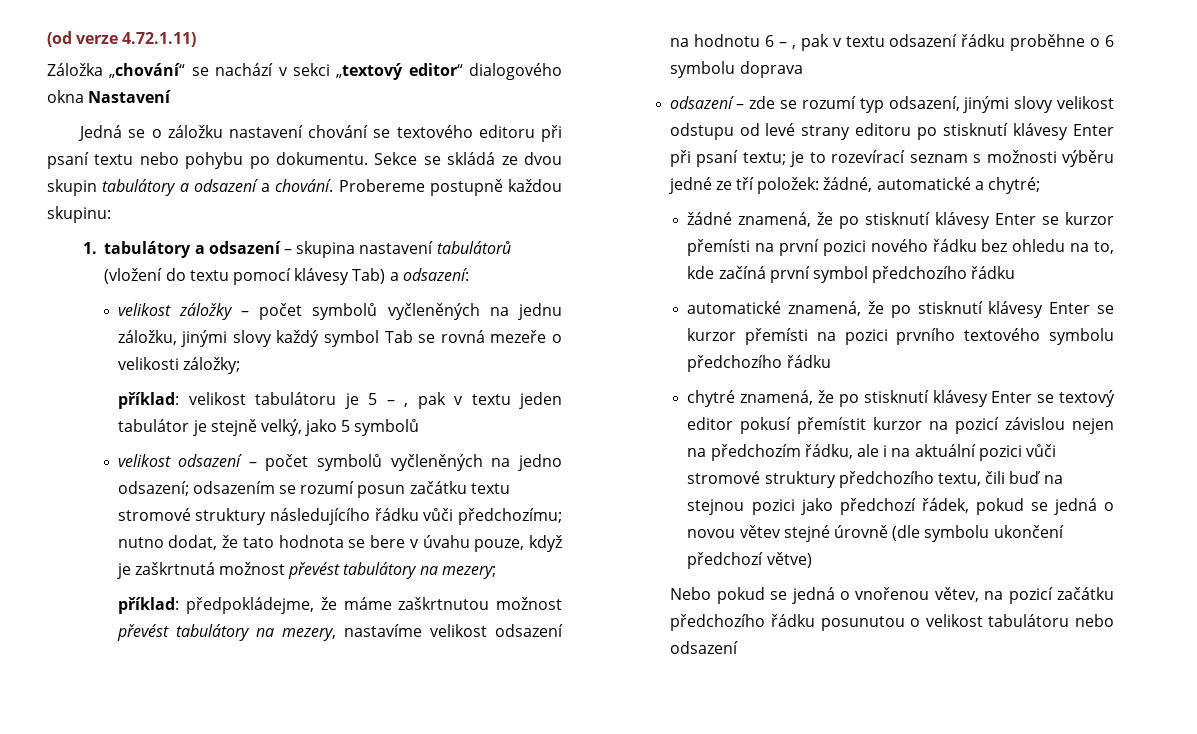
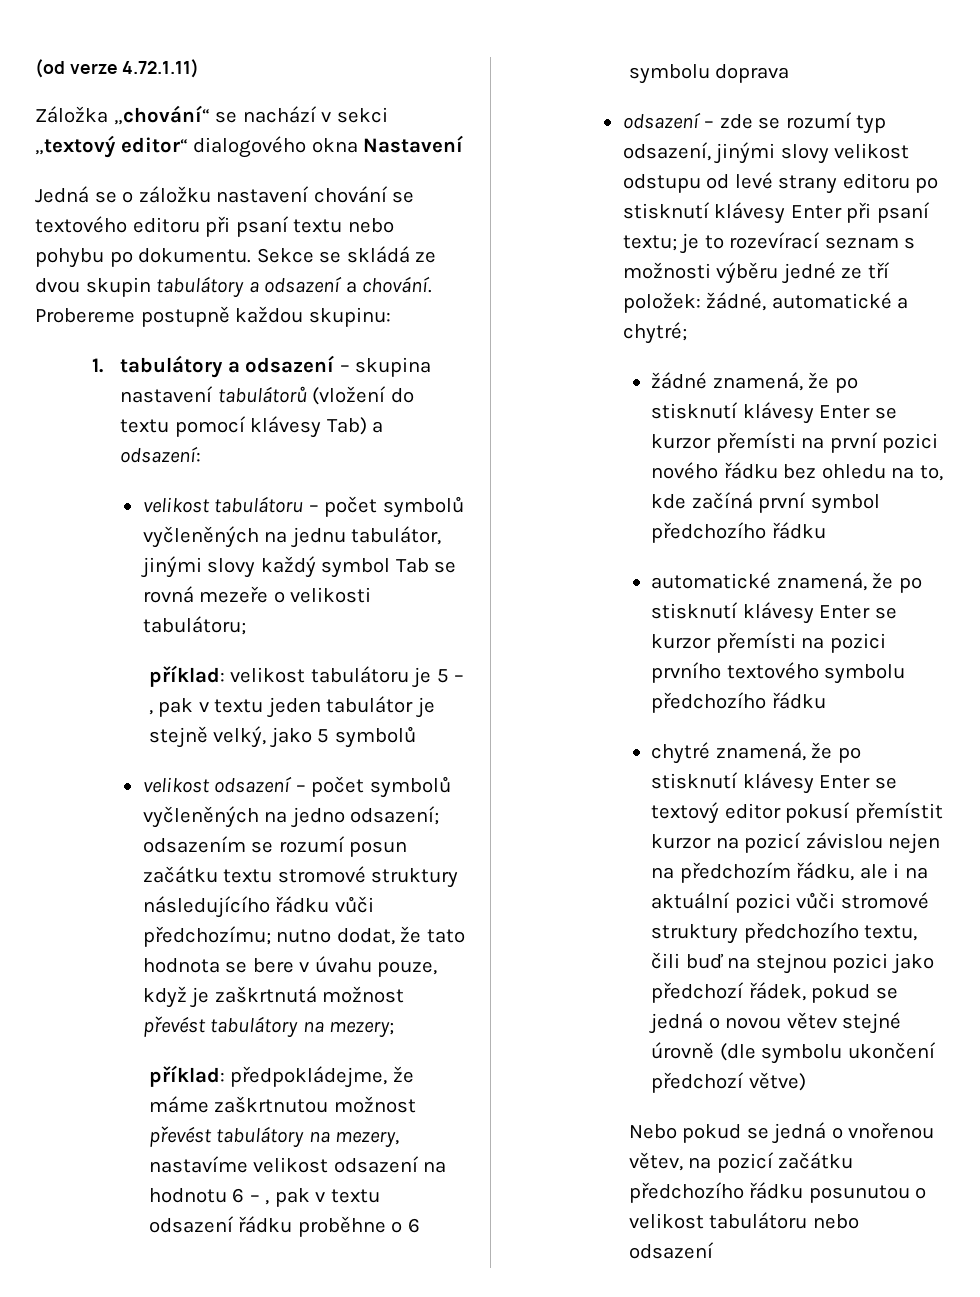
- velikost záložky – počet symbolů vyčleněných na jednu záložku, jinými slovy každý symbol Tab se rovná mezeře o velikosti záložky;
+ velikost tabulátoru – počet symbolů vyčleněných na jednu tabulátor, jinými slovy každý symbol Tab se rovná mezeře o velikosti tabulátoru;

